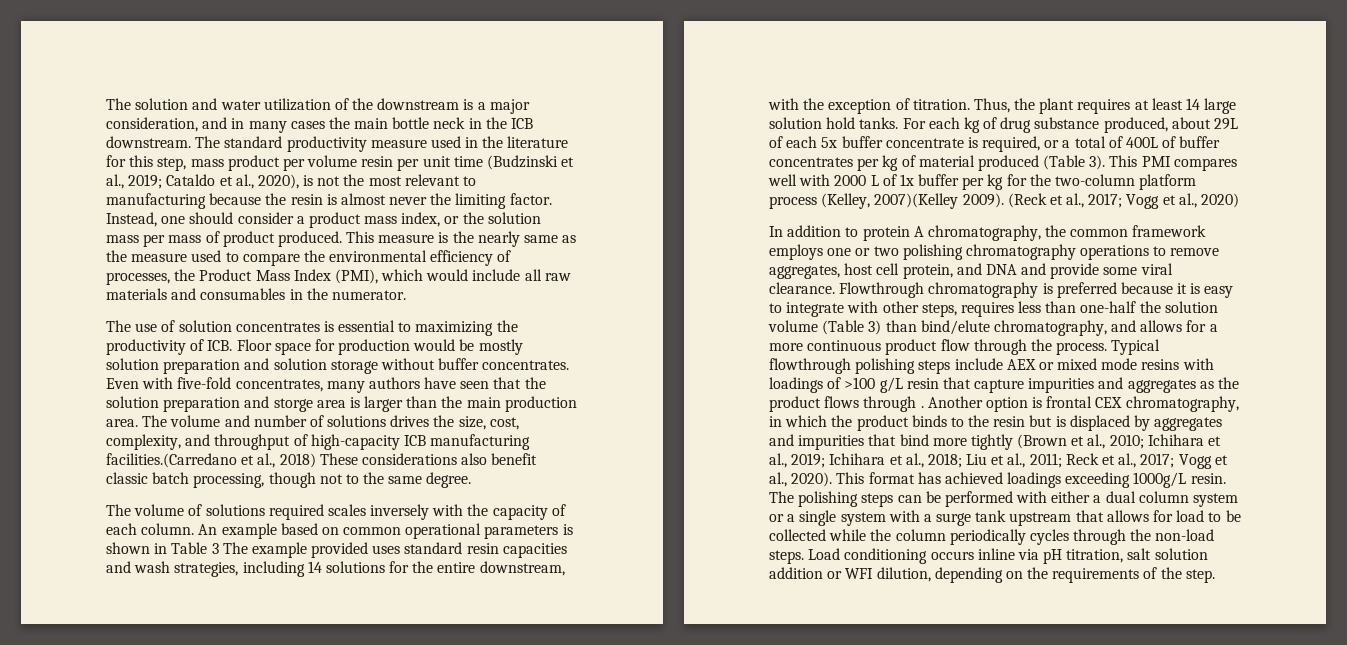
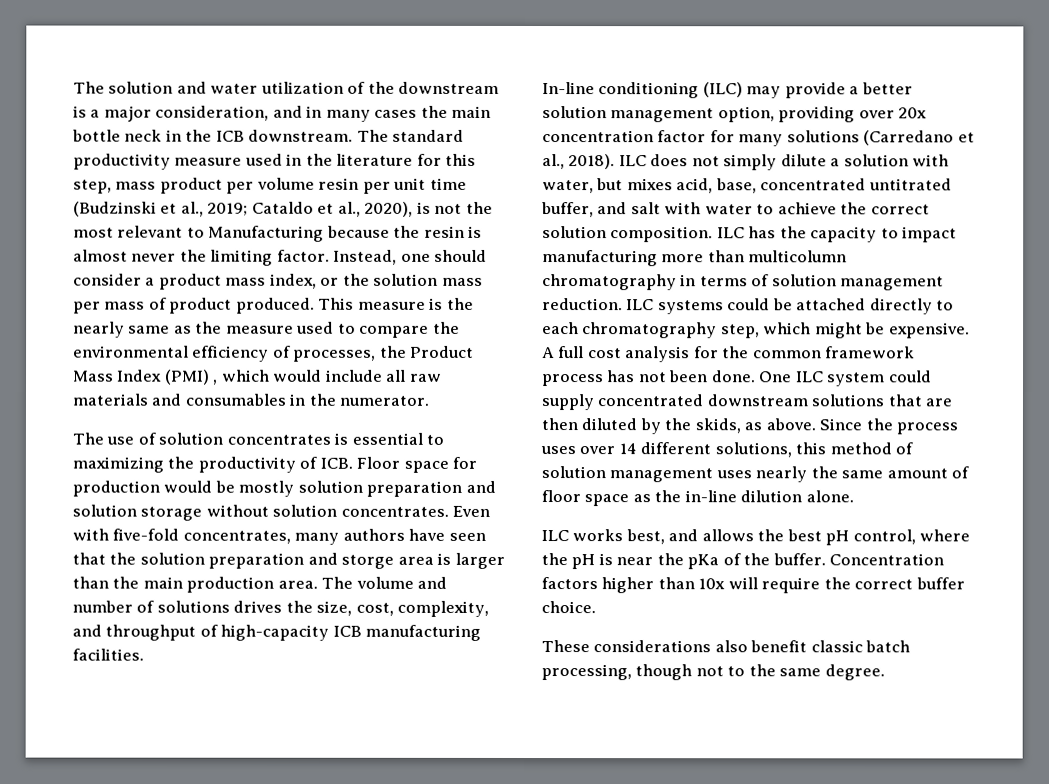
- The standard productivity measure used in the literature for this step, mass product per volume resin per unit time (Budzinski et al., 2019; Cataldo et al., 2020), is not the most relevant to manufacturing because the resin is almost never the limiting factor.
+ The standard productivity measure used in the literature for this step, mass product per volume resin per unit time (Budzinski et al., 2019; Cataldo et al., 2020), is not the most relevant to Manufacturing because the resin is almost never the limiting factor.
- This measure is the nearly same as the measure used to compare the environmental efficiency of processes, the Product Mass Index (PMI), which would include all raw materials and consumables in the numerator.
+ This measure is the nearly same as the measure used to compare the environmental efficiency of processes, the Product Mass Index (PMI) , which would include all raw materials and consumables in the numerator.
- The use of solution concentrates is essential to maximizing the productivity of ICB. Floor space for production would be mostly solution preparation and solution storage without buffer concentrates.
+ The use of solution concentrates is essential to maximizing the productivity of ICB. Floor space for production would be mostly solution preparation and solution storage without solution concentrates.
- The volume and number of solutions drives the size, cost, complexity, and throughput of high-capacity ICB manufacturing facilities.(Carredano et al., 2018) These considerations also benefit classic batch processing, though not to the same degree.
+ The volume and number of solutions drives the size, cost, complexity, and throughput of high-capacity ICB manufacturing facilities.
+ In-line conditioning (ILC) may provide a better solution management option, providing over 20x concentration factor for many solutions (Carredano et al., 2018). ILC does not simply dilute a solution with water, but mixes acid, base, concentrated untitrated buffer, and salt with water to achieve the correct solution composition. ILC has the capacity to impact manufacturing more than multicolumn chromatography in terms of solution management reduction. ILC systems could be attached directly to each chromatography step, which might be expensive. A full cost analysis for the common framework process has not been done. One ILC system could supply concentrated downstream solutions that are then diluted by the skids, as above. Since the process uses over 14 different solutions, this method of solution management uses nearly the same amount of floor space as the in-line dilution alone.
+ ILC works best, and allows the best pH control, where the pH is near the pKa of the buffer. Concentration factors higher than 10x will require the correct buffer choice.
+ These considerations also benefit classic batch processing, though not to the same degree.
- The volume of solutions required scales inversely with the capacity of each column. An example based on common operational parameters is shown in Table 3 The example provided uses standard resin capacities and wash strategies, including 14 solutions for the entire downstream, with the exception of titration. Thus, the plant requires at least 14 large solution hold tanks. For each kg of drug substance produced, about 29L of each 5x buffer concentrate is required, or a total of 400L of buffer concentrates per kg of material produced (Table 3). This PMI compares well with 2000 L of 1x buffer per kg for the two-column platform process (Kelley, 2007)(Kelley 2009). (Reck et al., 2017; Vogg et al., 2020)
- In addition to protein A chromatography, the common framework employs one or two polishing chromatography operations to remove aggregates, host cell protein, and DNA and provide some viral clearance. Flowthrough chromatography is preferred because it is easy to integrate with other steps, requires less than one-half the solution volume (Table 3) than bind/elute chromatography, and allows for a more continuous product flow through the process. Typical flowthrough polishing steps include AEX or mixed mode resins with loadings of >100 g/L resin that capture impurities and aggregates as the product flows through . Another option is frontal CEX chromatography, in which the product binds to the resin but is displaced by aggregates and impurities that bind more tightly (Brown et al., 2010; Ichihara et al., 2019; Ichihara et al., 2018; Liu et al., 2011; Reck et al., 2017; Vogg et al., 2020). This format has achieved loadings exceeding 1000g/L resin. The polishing steps can be performed with either a dual column system or a single system with a surge tank upstream that allows for load to be collected while the column periodically cycles through the non-load steps. Load conditioning occurs inline via pH titration, salt solution addition or WFI dilution, depending on the requirements of the step.

